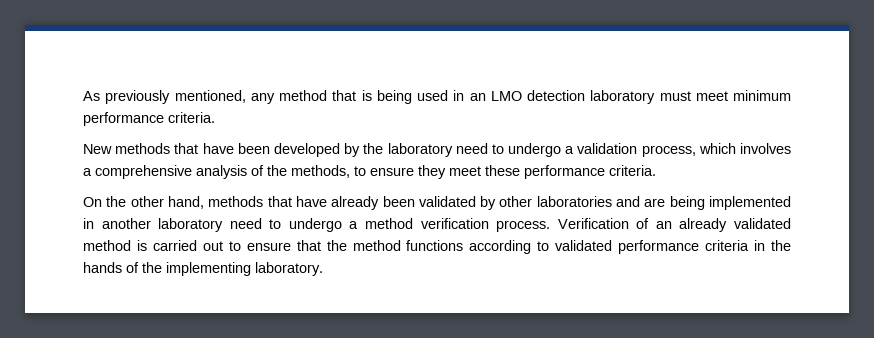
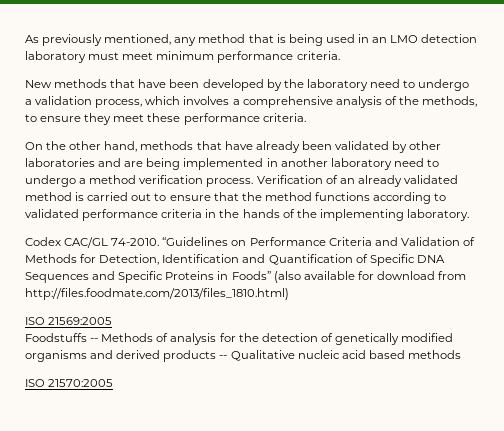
+ Codex CAC/GL 74-2010. “Guidelines on Performance Criteria and Validation of Methods for Detection, Identification and Quantification of Specific DNA Sequences and Specific Proteins in Foods” (also available for download from http://files.foodmate.com/2013/files_1810.html)
+ ISO 21569:2005
+ Foodstuffs -- Methods of analysis for the detection of genetically modified organisms and derived products -- Qualitative nucleic acid based methods
+ ISO 21570:2005

